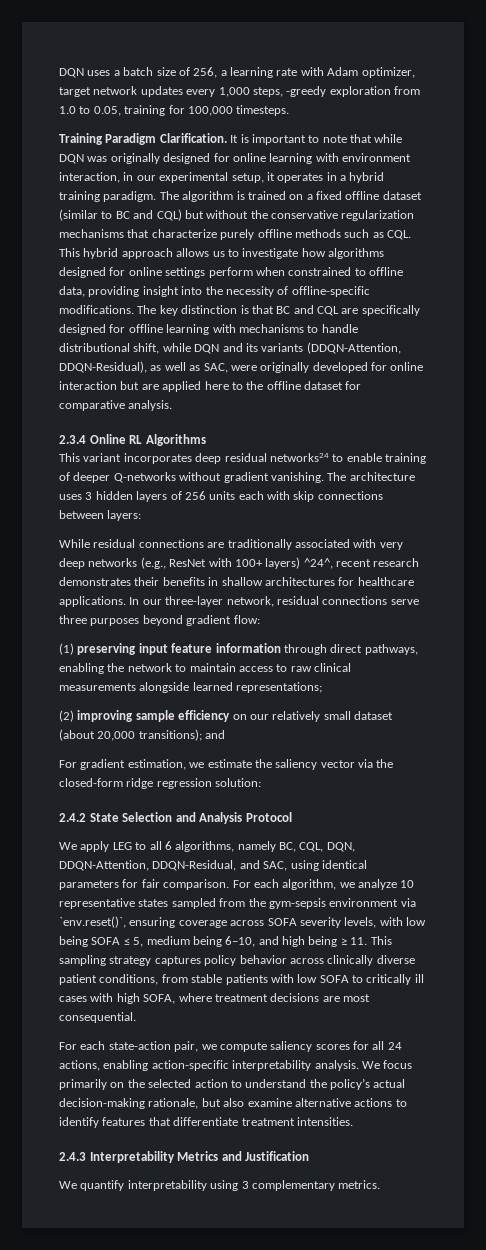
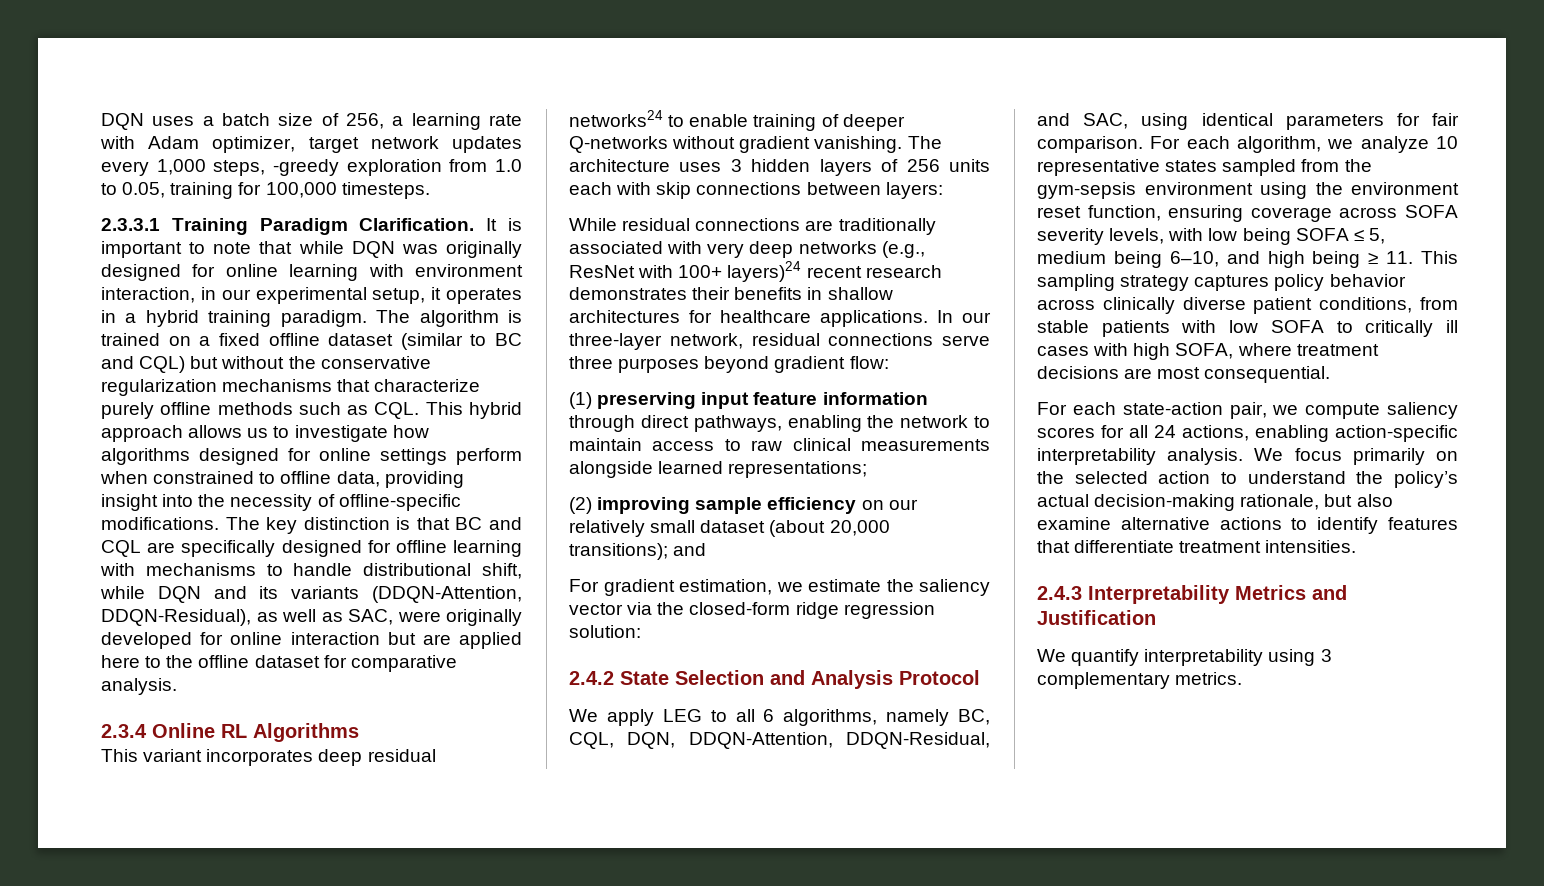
- Training Paradigm Clarification.
+ 2.3.3.1 Training Paradigm Clarification.
- While residual connections are traditionally associated with very deep networks (e.g., ResNet with 100+ layers) ^24^, recent research demonstrates their benefits in shallow architectures for healthcare applications.
+ While residual connections are traditionally associated with very deep networks (e.g., ResNet with 100+ layers)24 recent research demonstrates their benefits in shallow architectures for healthcare applications.
- For each algorithm, we analyze 10 representative states sampled from the gym-sepsis environment via `env.reset()`, ensuring coverage across SOFA severity levels, with low being SOFA ≤ 5, medium being 6–10, and high being ≥ 11. This sampling strategy captures policy behavior across clinically diverse patient conditions, from stable patients with low SOFA to critically ill cases with high SOFA, where treatment decisions are most consequential.
+ For each algorithm, we analyze 10 representative states sampled from the gym-sepsis environment using the environment reset function, ensuring coverage across SOFA severity levels, with low being SOFA ≤ 5, medium being 6–10, and high being ≥ 11. This sampling strategy captures policy behavior across clinically diverse patient conditions, from stable patients with low SOFA to critically ill cases with high SOFA, where treatment decisions are most consequential.

